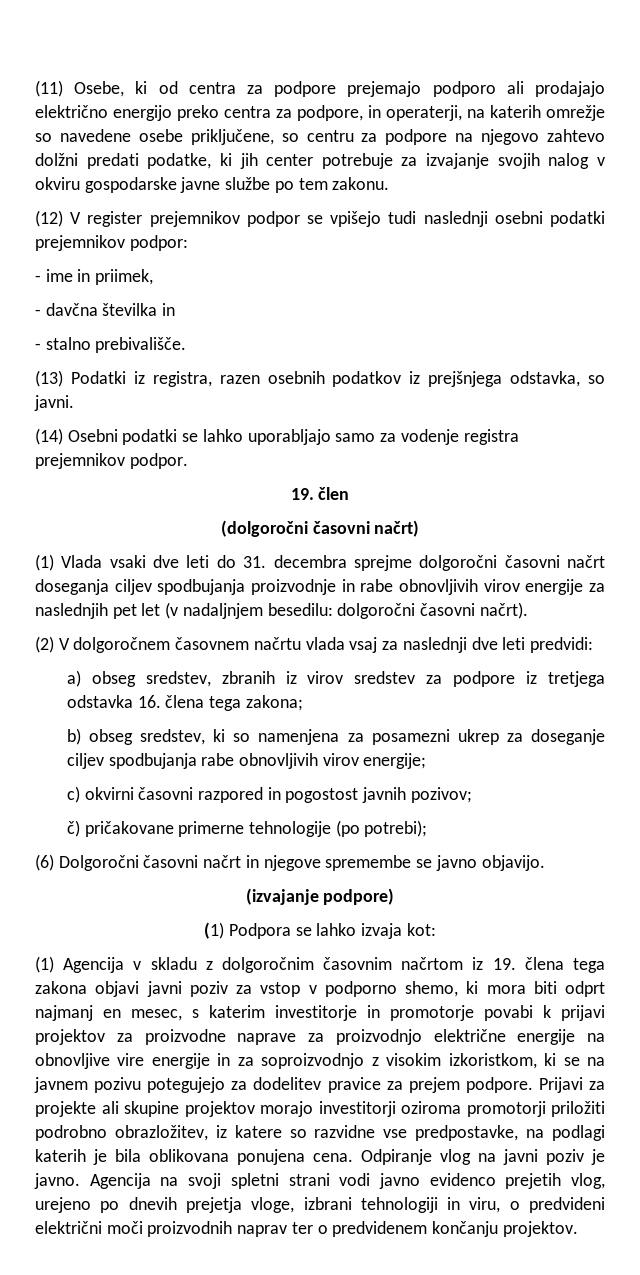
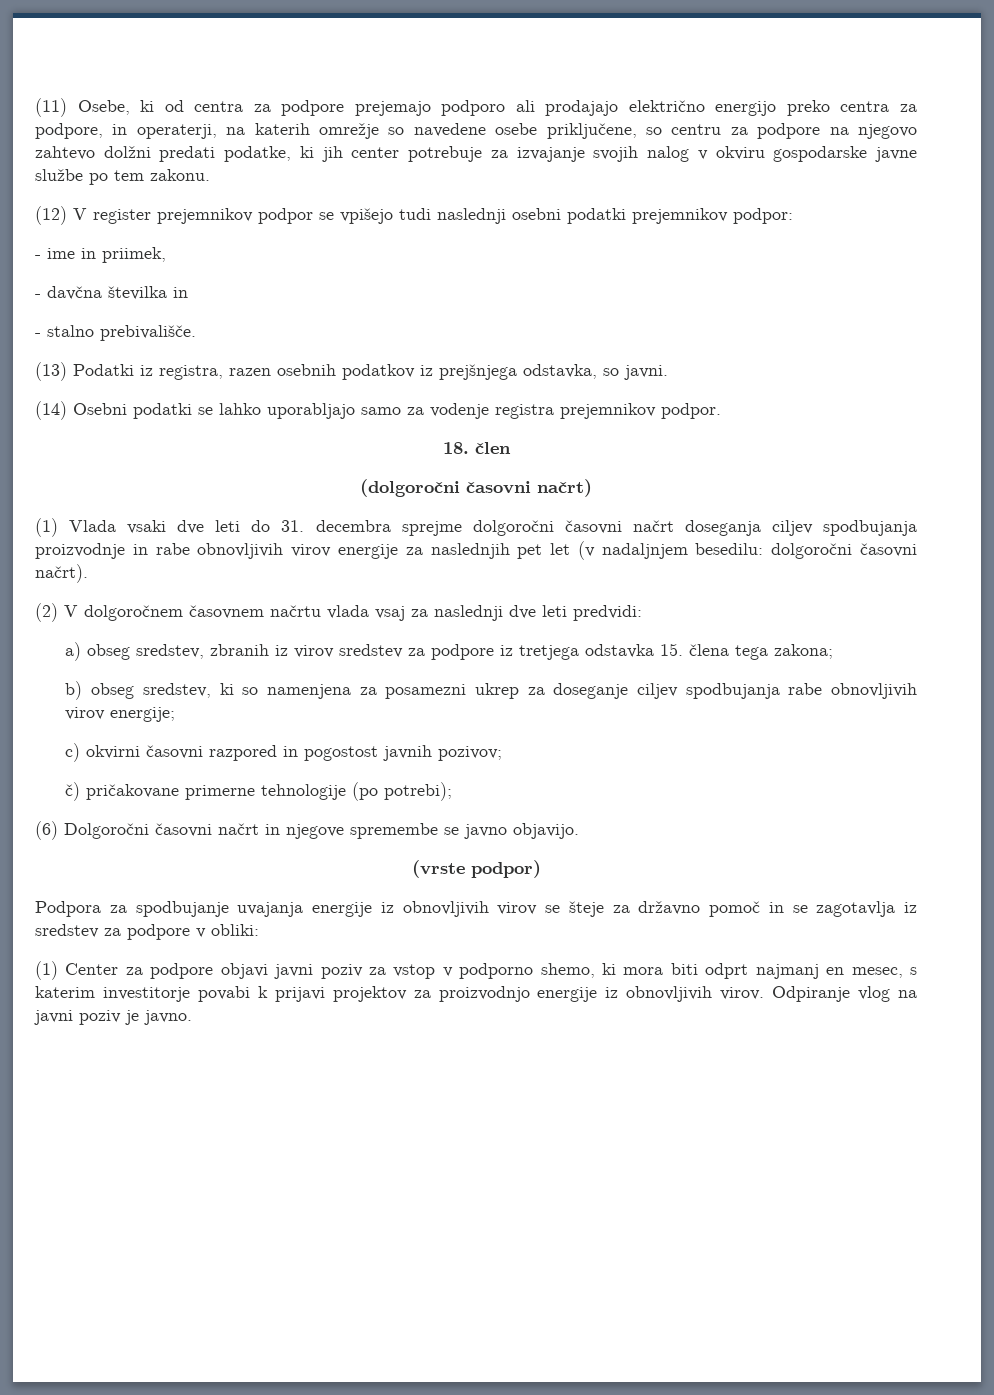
- 19. člen
+ 18. člen
- a) obseg sredstev, zbranih iz virov sredstev za podpore iz tretjega odstavka 16. člena tega zakona;
+ a) obseg sredstev, zbranih iz virov sredstev za podpore iz tretjega odstavka 15. člena tega zakona;
- (izvajanje podpore)
- (1) Podpora se lahko izvaja kot:
- (1) Agencija v skladu z dolgoročnim časovnim načrtom iz 19. člena tega zakona objavi javni poziv za vstop v podporno shemo, ki mora biti odprt najmanj en mesec, s katerim investitorje in promotorje povabi k prijavi projektov za proizvodne naprave za proizvodnjo električne energije na obnovljive vire energije in za soproizvodnjo z visokim izkoristkom, ki se na javnem pozivu potegujejo za dodelitev pravice za prejem podpore. Prijavi za projekte ali skupine projektov morajo investitorji oziroma promotorji priložiti podrobno obrazložitev, iz katere so razvidne vse predpostavke, na podlagi katerih je bila oblikovana ponujena cena.
+ (vrste podpor)
+ Podpora za spodbujanje uvajanja energije iz obnovljivih virov se šteje za državno pomoč in se zagotavlja iz sredstev za podpore v obliki:
+ (1) Center za podpore objavi javni poziv za vstop v podporno shemo, ki mora biti odprt najmanj en mesec, s katerim investitorje povabi k prijavi projektov za proizvodnjo energije iz obnovljivih virov.
- Agencija na svoji spletni strani vodi javno evidenco prejetih vlog, urejeno po dnevih prejetja vloge, izbrani tehnologiji in viru, o predvideni električni moči proizvodnih naprav ter o predvidenem končanju projektov.

